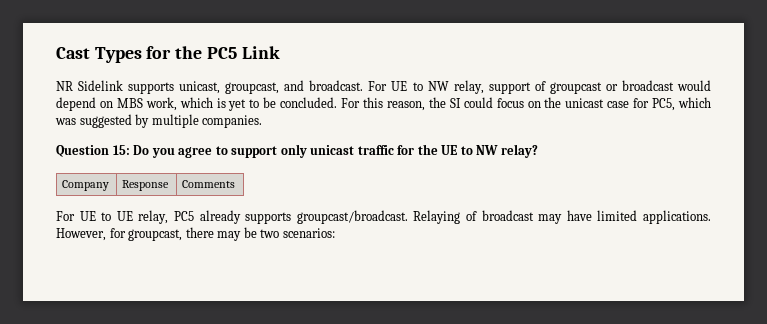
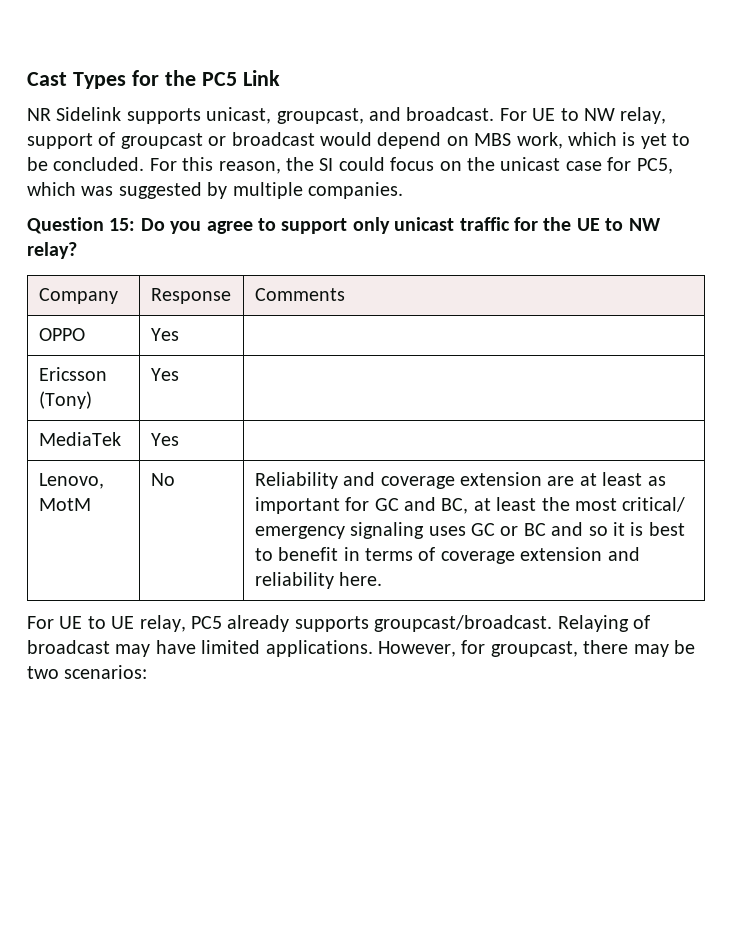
+ OPPO | Yes |
+ Ericsson (Tony) | Yes |
+ MediaTek | Yes |
+ Lenovo, MotM | No | Reliability and coverage extension are at least as important for GC and BC, at least the most critical/ emergency signaling uses GC or BC and so it is best to benefit in terms of coverage extension and reliability here.

